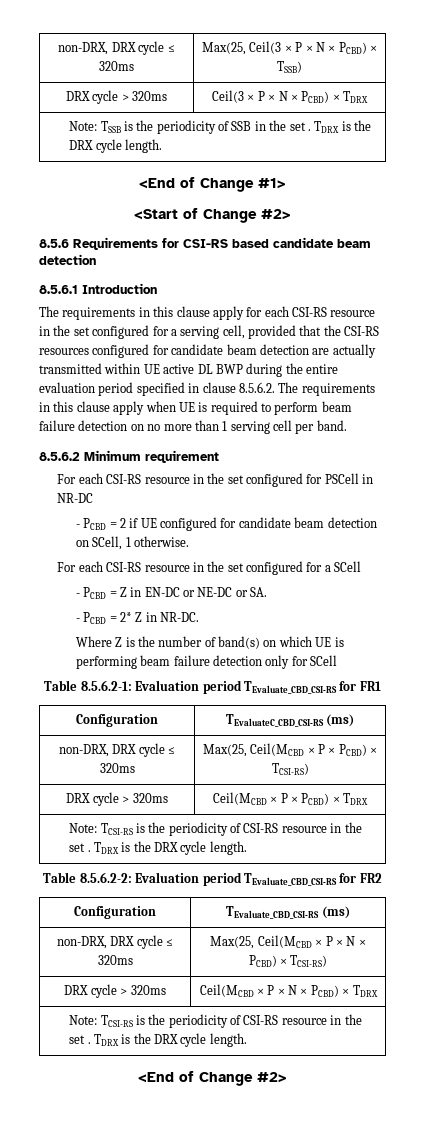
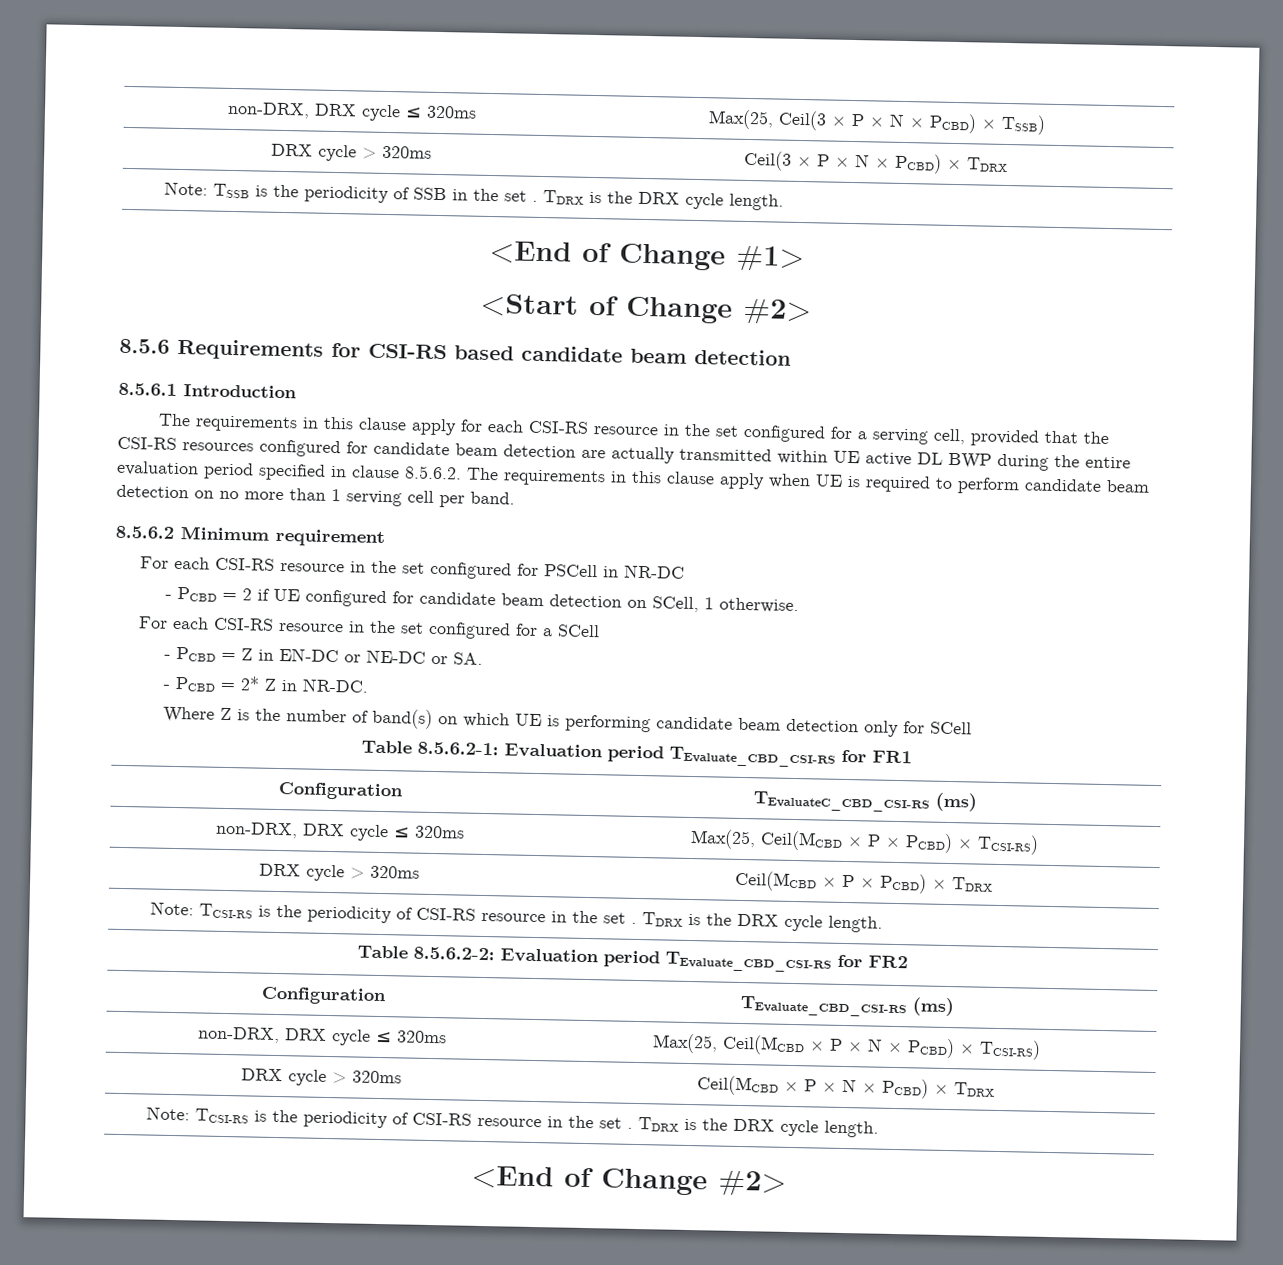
- The requirements in this clause apply for each CSI-RS resource in the set configured for a serving cell, provided that the CSI-RS resources configured for candidate beam detection are actually transmitted within UE active DL BWP during the entire evaluation period specified in clause 8.5.6.2. The requirements in this clause apply when UE is required to perform beam failure detection on no more than 1 serving cell per band.
+ The requirements in this clause apply for each CSI-RS resource in the set configured for a serving cell, provided that the CSI-RS resources configured for candidate beam detection are actually transmitted within UE active DL BWP during the entire evaluation period specified in clause 8.5.6.2. The requirements in this clause apply when UE is required to perform candidate beam detection on no more than 1 serving cell per band.
- Where Z is the number of band(s) on which UE is performing beam failure detection only for SCell
+ Where Z is the number of band(s) on which UE is performing candidate beam detection only for SCell

